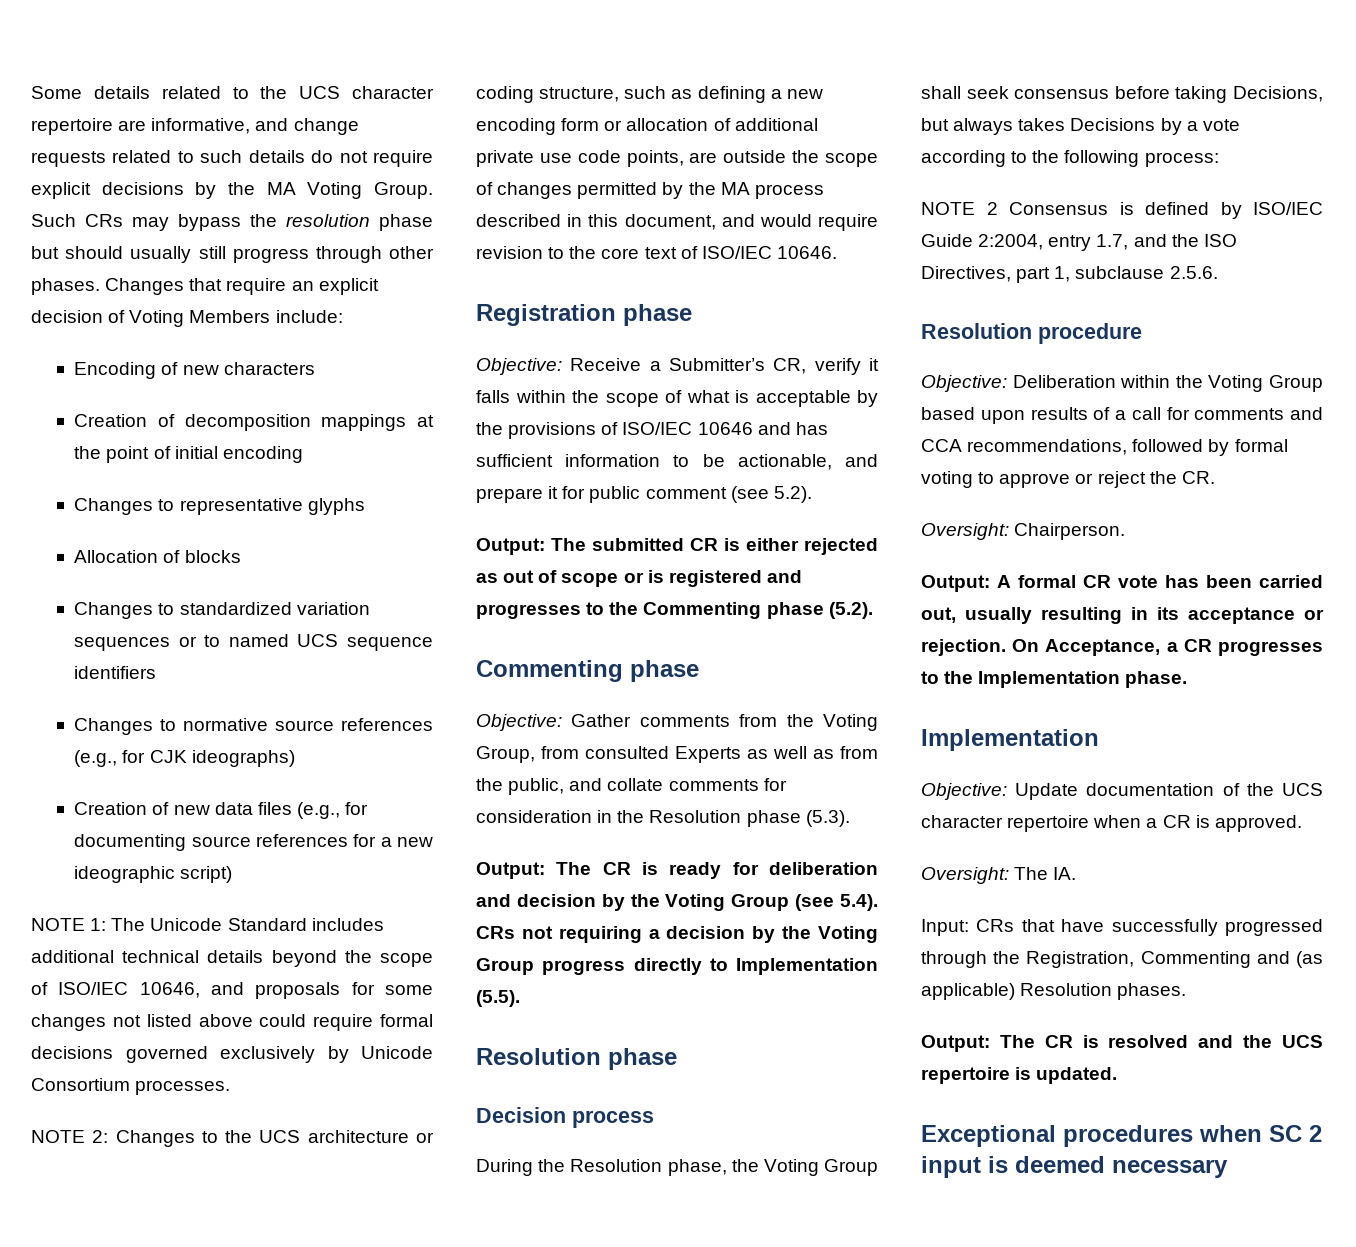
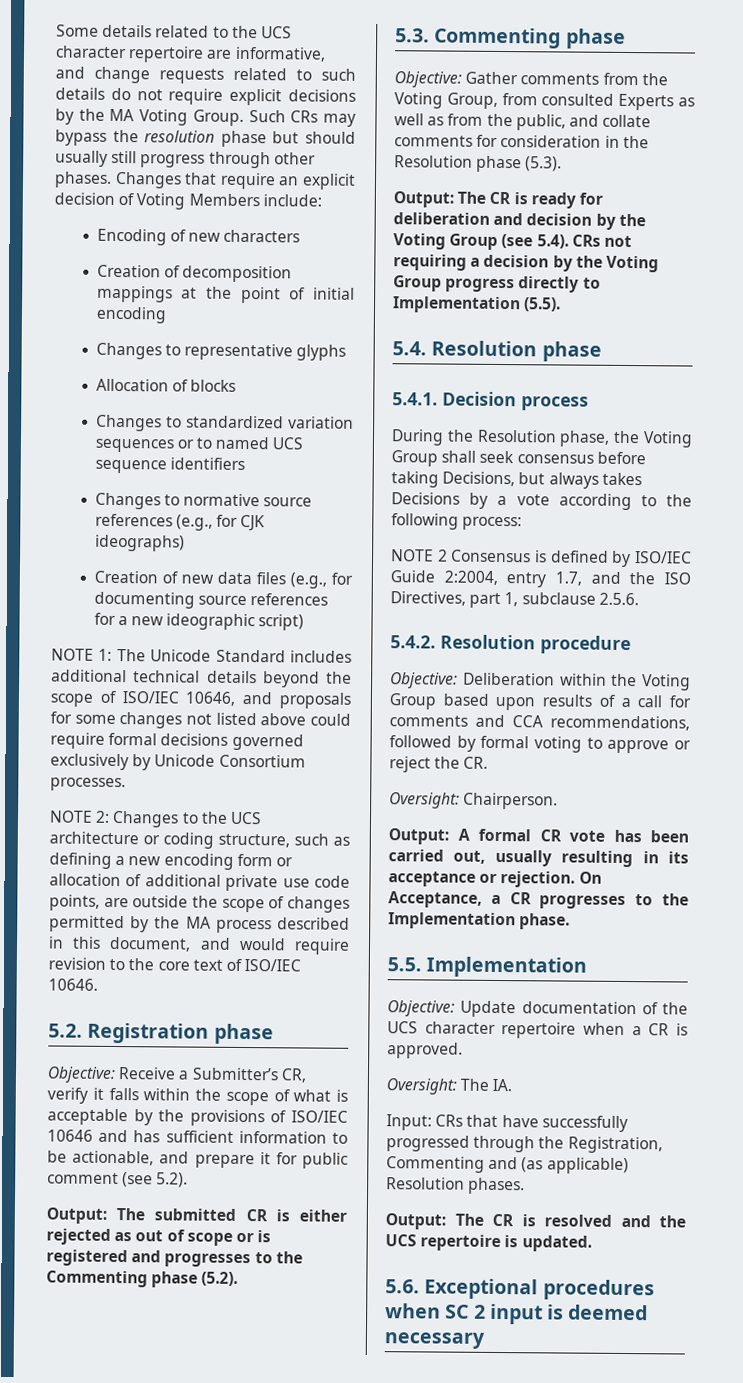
- Registration phase
+ 5.2. Registration phase
  Output: The submitted CR is either rejected as out of scope or is registered and progresses to the Commenting phase (5.2).
- Commenting phase
+ 5.3. Commenting phase
  Output: The CR is ready for deliberation and decision by the Voting Group (see 5.4). CRs not requiring a decision by the Voting Group progress directly to Implementation (5.5).
- Resolution phase
+ 5.4. Resolution phase
- Decision process
+ 5.4.1. Decision process
- Resolution procedure
+ 5.4.2. Resolution procedure
  On Acceptance, a CR progresses to the Implementation phase.
- Implementation
+ 5.5. Implementation
- Exceptional procedures when SC 2 input is deemed necessary
+ 5.6. Exceptional procedures when SC 2 input is deemed necessary

